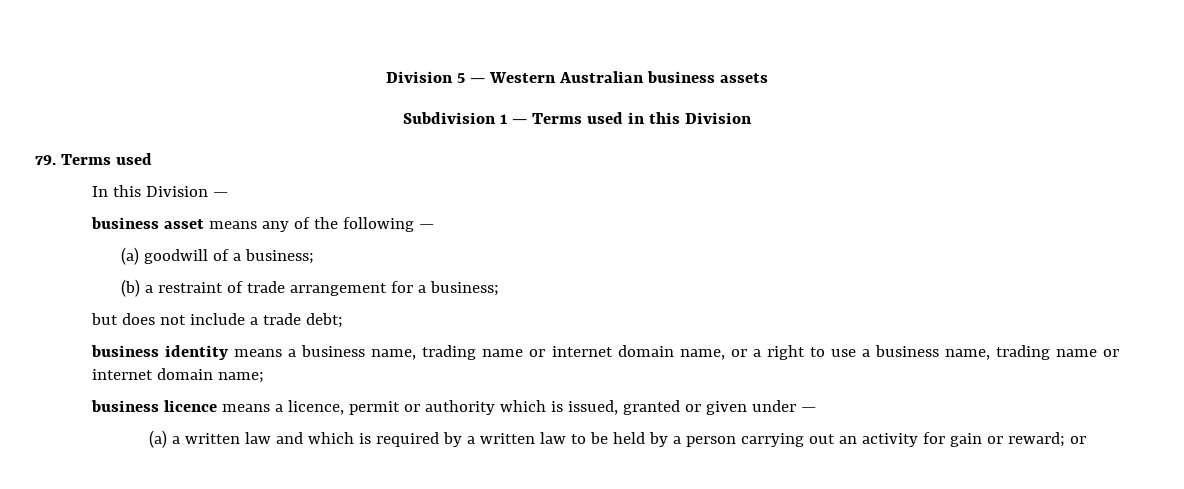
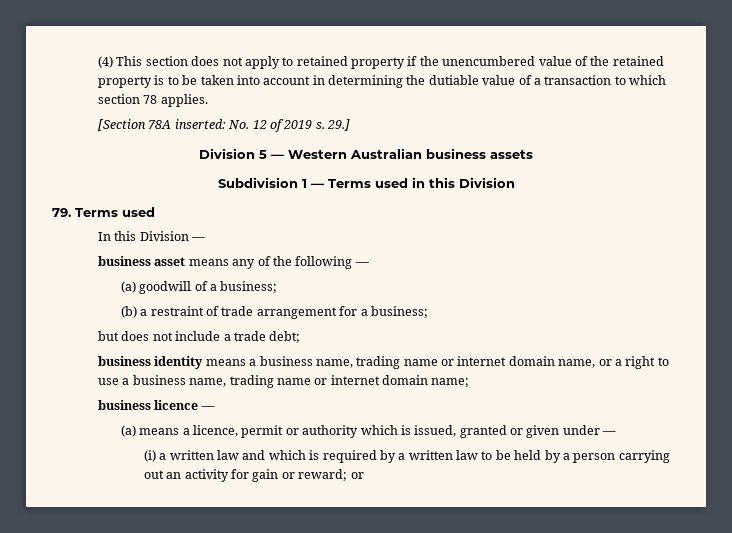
+ (4) This section does not apply to retained property if the unencumbered value of the retained property is to be taken into account in determining the dutiable value of a transaction to which section 78 applies.
+ [Section 78A inserted: No. 12 of 2019 s. 29.]
- business licence means a licence, permit or authority which is issued, granted or given under —
+ business licence —
+ (a) means a licence, permit or authority which is issued, granted or given under —
- (a) a written law and which is required by a written law to be held by a person carrying out an activity for gain or reward; or
+ (i) a written law and which is required by a written law to be held by a person carrying out an activity for gain or reward; or

